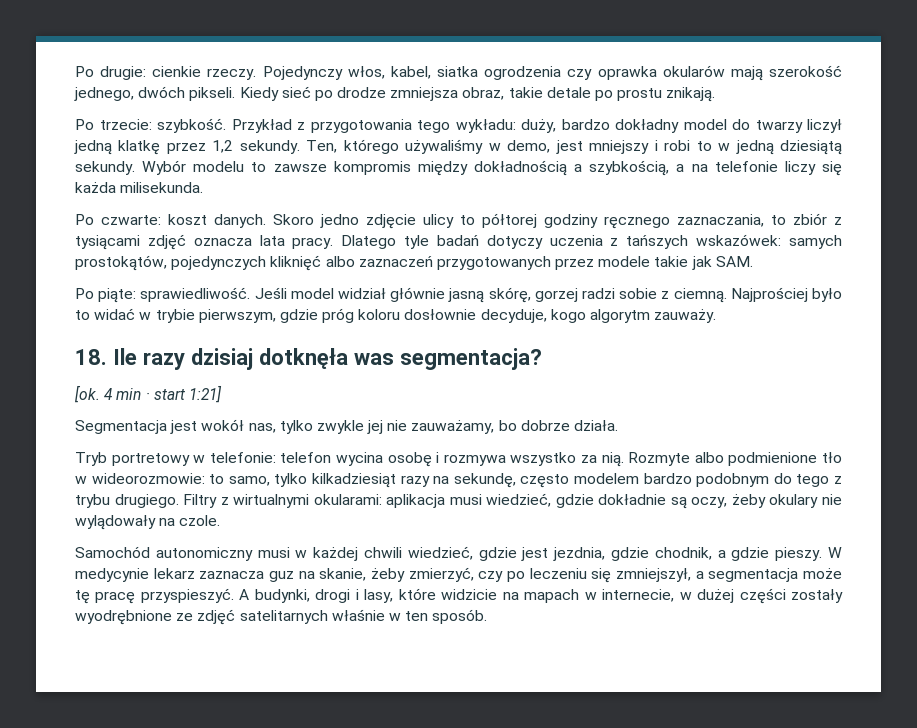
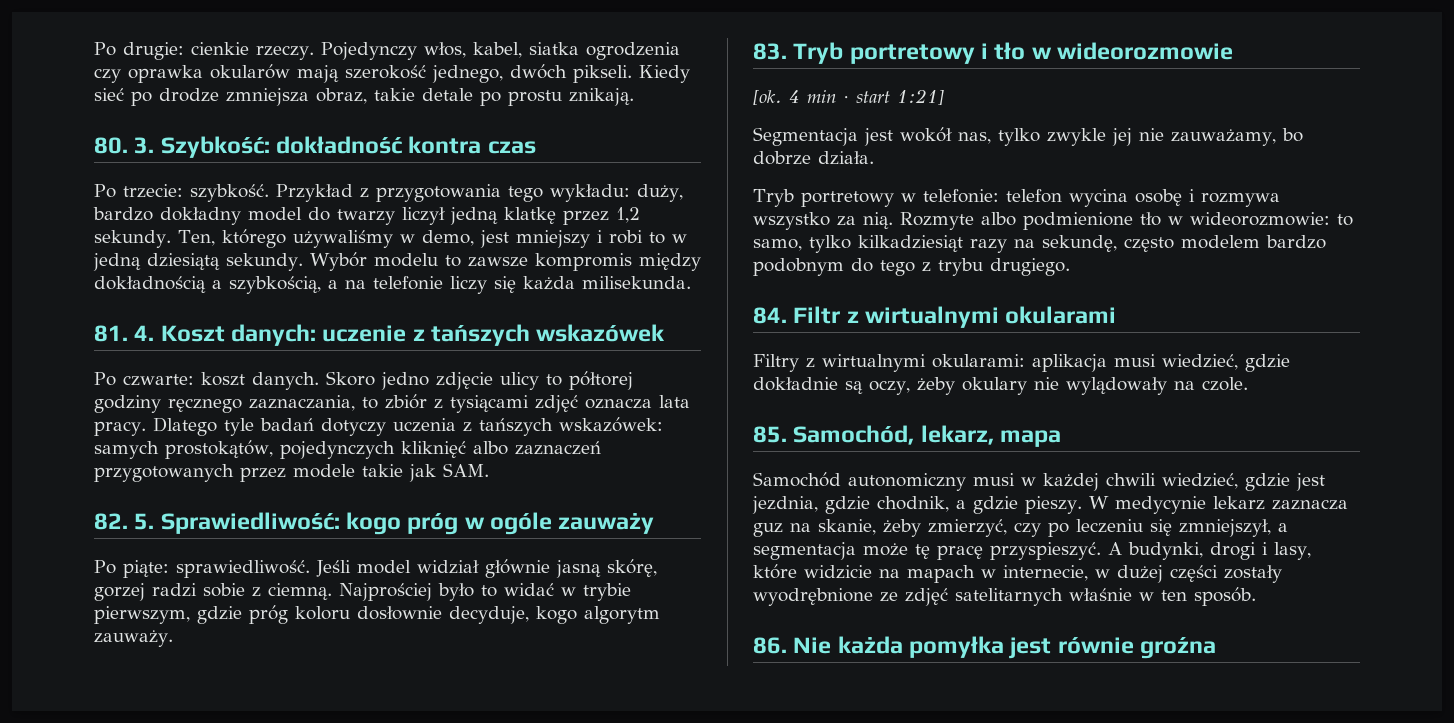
+ 80. 3. Szybkość: dokładność kontra czas
+ 81. 4. Koszt danych: uczenie z tańszych wskazówek
+ 82. 5. Sprawiedliwość: kogo próg w ogóle zauważy
- 18. Ile razy dzisiaj dotknęła was segmentacja?
+ 83. Tryb portretowy i tło w wideorozmowie
- Rozmyte albo podmienione tło w wideorozmowie: to samo, tylko kilkadziesiąt razy na sekundę, często modelem bardzo podobnym do tego z trybu drugiego. Filtry z wirtualnymi okularami: aplikacja musi wiedzieć, gdzie dokładnie są oczy, żeby okulary nie wylądowały na czole.
+ Rozmyte albo podmienione tło w wideorozmowie: to samo, tylko kilkadziesiąt razy na sekundę, często modelem bardzo podobnym do tego z trybu drugiego.
+ 84. Filtr z wirtualnymi okularami
+ Filtry z wirtualnymi okularami: aplikacja musi wiedzieć, gdzie dokładnie są oczy, żeby okulary nie wylądowały na czole.
+ 85. Samochód, lekarz, mapa
+ 86. Nie każda pomyłka jest równie groźna

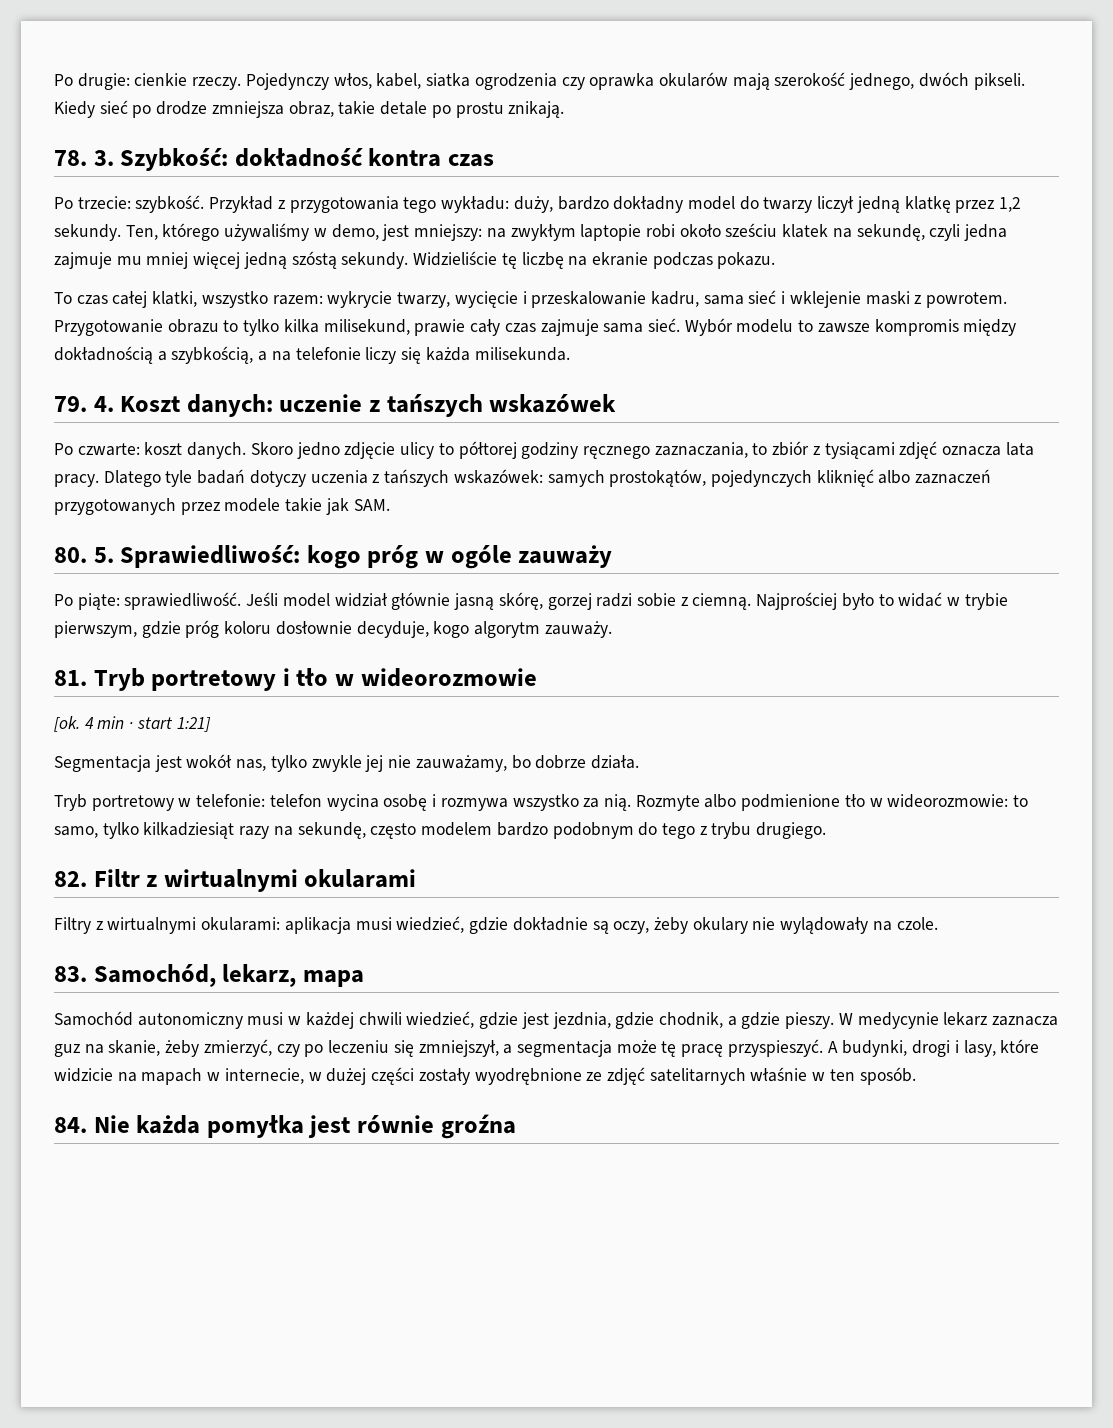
- 80. 3. Szybkość: dokładność kontra czas
+ 78. 3. Szybkość: dokładność kontra czas
- Ten, którego używaliśmy w demo, jest mniejszy i robi to w jedną dziesiątą sekundy.
+ Ten, którego używaliśmy w demo, jest mniejszy: na zwykłym laptopie robi około sześciu klatek na sekundę, czyli jedna zajmuje mu mniej więcej jedną szóstą sekundy. Widzieliście tę liczbę na ekranie podczas pokazu.
+ To czas całej klatki, wszystko razem: wykrycie twarzy, wycięcie i przeskalowanie kadru, sama sieć i wklejenie maski z powrotem. Przygotowanie obrazu to tylko kilka milisekund, prawie cały czas zajmuje sama sieć.
- 81. 4. Koszt danych: uczenie z tańszych wskazówek
+ 79. 4. Koszt danych: uczenie z tańszych wskazówek
- 82. 5. Sprawiedliwość: kogo próg w ogóle zauważy
+ 80. 5. Sprawiedliwość: kogo próg w ogóle zauważy
- 83. Tryb portretowy i tło w wideorozmowie
+ 81. Tryb portretowy i tło w wideorozmowie
- 84. Filtr z wirtualnymi okularami
+ 82. Filtr z wirtualnymi okularami
- 85. Samochód, lekarz, mapa
+ 83. Samochód, lekarz, mapa
- 86. Nie każda pomyłka jest równie groźna
+ 84. Nie każda pomyłka jest równie groźna

